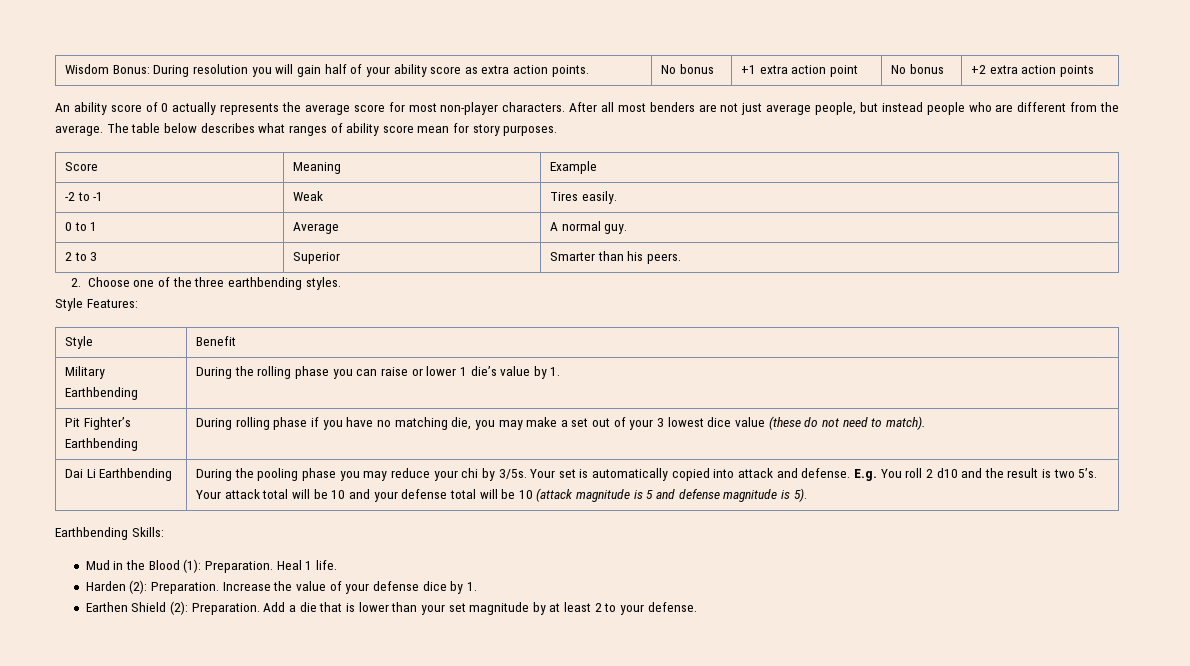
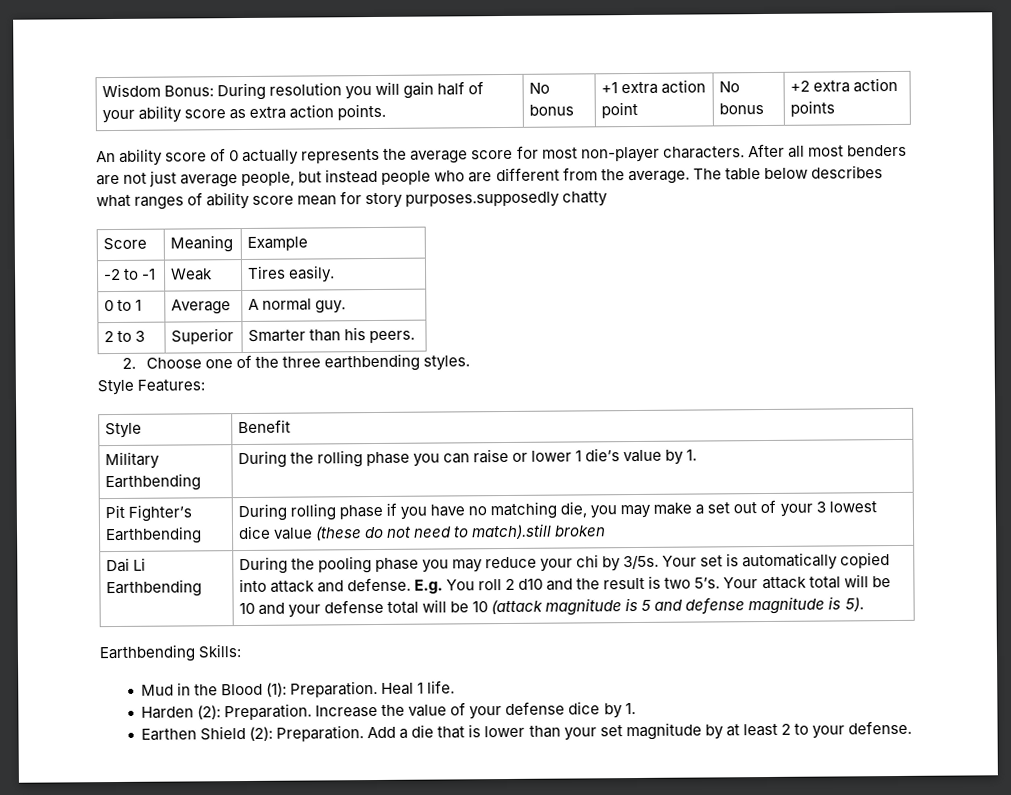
- The table below describes what ranges of ability score mean for story purposes.
+ The table below describes what ranges of ability score mean for story purposes.supposedly chatty
- Pit Fighter’s Earthbending | During rolling phase if you have no matching die, you may make a set out of your 3 lowest dice value (these do not need to match).
+ Pit Fighter’s Earthbending | During rolling phase if you have no matching die, you may make a set out of your 3 lowest dice value (these do not need to match).still broken

